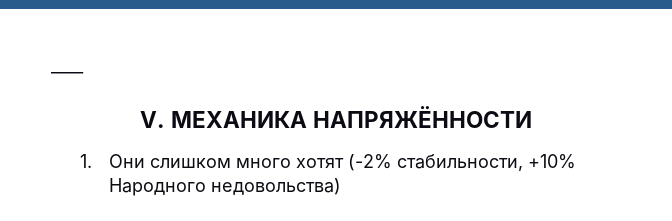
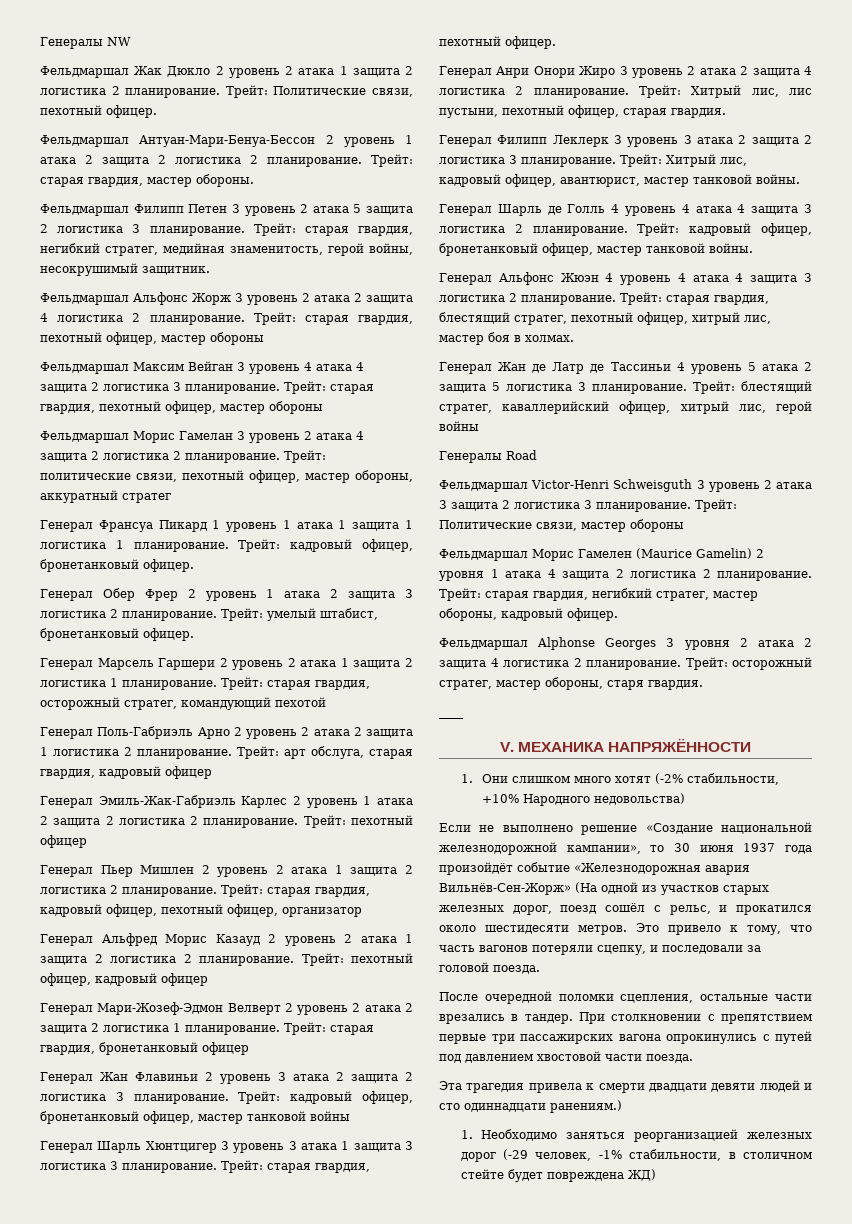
+ Генералы NW
+ Фельдмаршал Жак Дюкло 2 уровень 2 атака 1 защита 2 логистика 2 планирование. Трейт: Политические связи, пехотный офицер.
+ Фельдмаршал Антуан-Мари-Бенуа-Бессон 2 уровень 1 атака 2 защита 2 логистика 2 планирование. Трейт: старая гвардия, мастер обороны.
+ Фельдмаршал Филипп Петен 3 уровень 2 атака 5 защита 2 логистика 3 планирование. Трейт: старая гвардия, негибкий стратег, медийная знаменитость, герой войны, несокрушимый защитник.
+ Фельдмаршал Альфонс Жорж 3 уровень 2 атака 2 защита 4 логистика 2 планирование. Трейт: старая гвардия, пехотный офицер, мастер обороны
+ Фельдмаршал Максим Вейган 3 уровень 4 атака 4 защита 2 логистика 3 планирование. Трейт: старая гвардия, пехотный офицер, мастер обороны
+ Фельдмаршал Морис Гамелан 3 уровень 2 атака 4 защита 2 логистика 2 планирование. Трейт: политические связи, пехотный офицер, мастер обороны, аккуратный стратег
+ Генерал Франсуа Пикард 1 уровень 1 атака 1 защита 1 логистика 1 планирование. Трейт: кадровый офицер, бронетанковый офицер.
+ Генерал Обер Фрер 2 уровень 1 атака 2 защита 3 логистика 2 планирование. Трейт: умелый штабист, бронетанковый офицер.
+ Генерал Марсель Гаршери 2 уровень 2 атака 1 защита 2 логистика 1 планирование. Трейт: старая гвардия, осторожный стратег, командующий пехотой
+ Генерал Поль-Габриэль Арно 2 уровень 2 атака 2 защита 1 логистика 2 планирование. Трейт: арт обслуга, старая гвардия, кадровый офицер
+ Генерал Эмиль-Жак-Габриэль Карлес 2 уровень 1 атака 2 защита 2 логистика 2 планирование. Трейт: пехотный офицер
+ Генерал Пьер Мишлен 2 уровень 2 атака 1 защита 2 логистика 2 планирование. Трейт: старая гвардия, кадровый офицер, пехотный офицер, организатор
+ Генерал Альфред Морис Казауд 2 уровень 2 атака 1 защита 2 логистика 2 планирование. Трейт: пехотный офицер, кадровый офицер
+ Генерал Мари-Жозеф-Эдмон Велверт 2 уровень 2 атака 2 защита 2 логистика 1 планирование. Трейт: старая гвардия, бронетанковый офицер
+ Генерал Жан Флавиньи 2 уровень 3 атака 2 защита 2 логистика 3 планирование. Трейт: кадровый офицер, бронетанковый офицер, мастер танковой войны
+ Генерал Шарль Хюнтцигер 3 уровень 3 атака 1 защита 3 логистика 3 планирование. Трейт: старая гвардия, пехотный офицер.
+ Генерал Анри Онори Жиро 3 уровень 2 атака 2 защита 4 логистика 2 планирование. Трейт: Хитрый лис, лис пустыни, пехотный офицер, старая гвардия.
+ Генерал Филипп Леклерк 3 уровень 3 атака 2 защита 2 логистика 3 планирование. Трейт: Хитрый лис, кадровый офицер, авантюрист, мастер танковой войны.
+ Генерал Шарль де Голль 4 уровень 4 атака 4 защита 3 логистика 2 планирование. Трейт: кадровый офицер, бронетанковый офицер, мастер танковой войны.
+ Генерал Альфонс Жюэн 4 уровень 4 атака 4 защита 3 логистика 2 планирование. Трейт: старая гвардия, блестящий стратег, пехотный офицер, хитрый лис, мастер боя в холмах.
+ Генерал Жан де Латр де Тассиньи 4 уровень 5 атака 2 защита 5 логистика 3 планирование. Трейт: блестящий стратег, каваллерийский офицер, хитрый лис, герой войны
+ Генералы Road
+ Фельдмаршал Victor-Henri Schweisguth 3 уровень 2 атака 3 защита 2 логистика 3 планирование. Трейт: Политические связи, мастер обороны
+ Фельдмаршал Морис Гамелен (Maurice Gamelin) 2 уровня 1 атака 4 защита 2 логистика 2 планирование. Трейт: старая гвардия, негибкий стратег, мастер обороны, кадровый офицер.
+ Фельдмаршал Alphonse Georges 3 уровня 2 атака 2 защита 4 логистика 2 планирование. Трейт: осторожный стратег, мастер обороны, старя гвардия.
+ Если не выполнено решение «Создание национальной железнодорожной кампании», то 30 июня 1937 года произойдёт событие «Железнодорожная авария Вильнёв-Сен-Жорж» (На одной из участков старых железных дорог, поезд сошёл с рельс, и прокатился около шестидесяти метров. Это привело к тому, что часть вагонов потеряли сцепку, и последовали за головой поезда.
+ После очередной поломки сцепления, остальные части врезались в тандер. При столкновении с препятствием первые три пассажирских вагона опрокинулись с путей под давлением хвостовой части поезда.
+ Эта трагедия привела к смерти двадцати девяти людей и сто одиннадцати ранениям.)
+ 1. Необходимо заняться реорганизацией железных дорог (-29 человек, -1% стабильности, в столичном стейте будет повреждена ЖД)

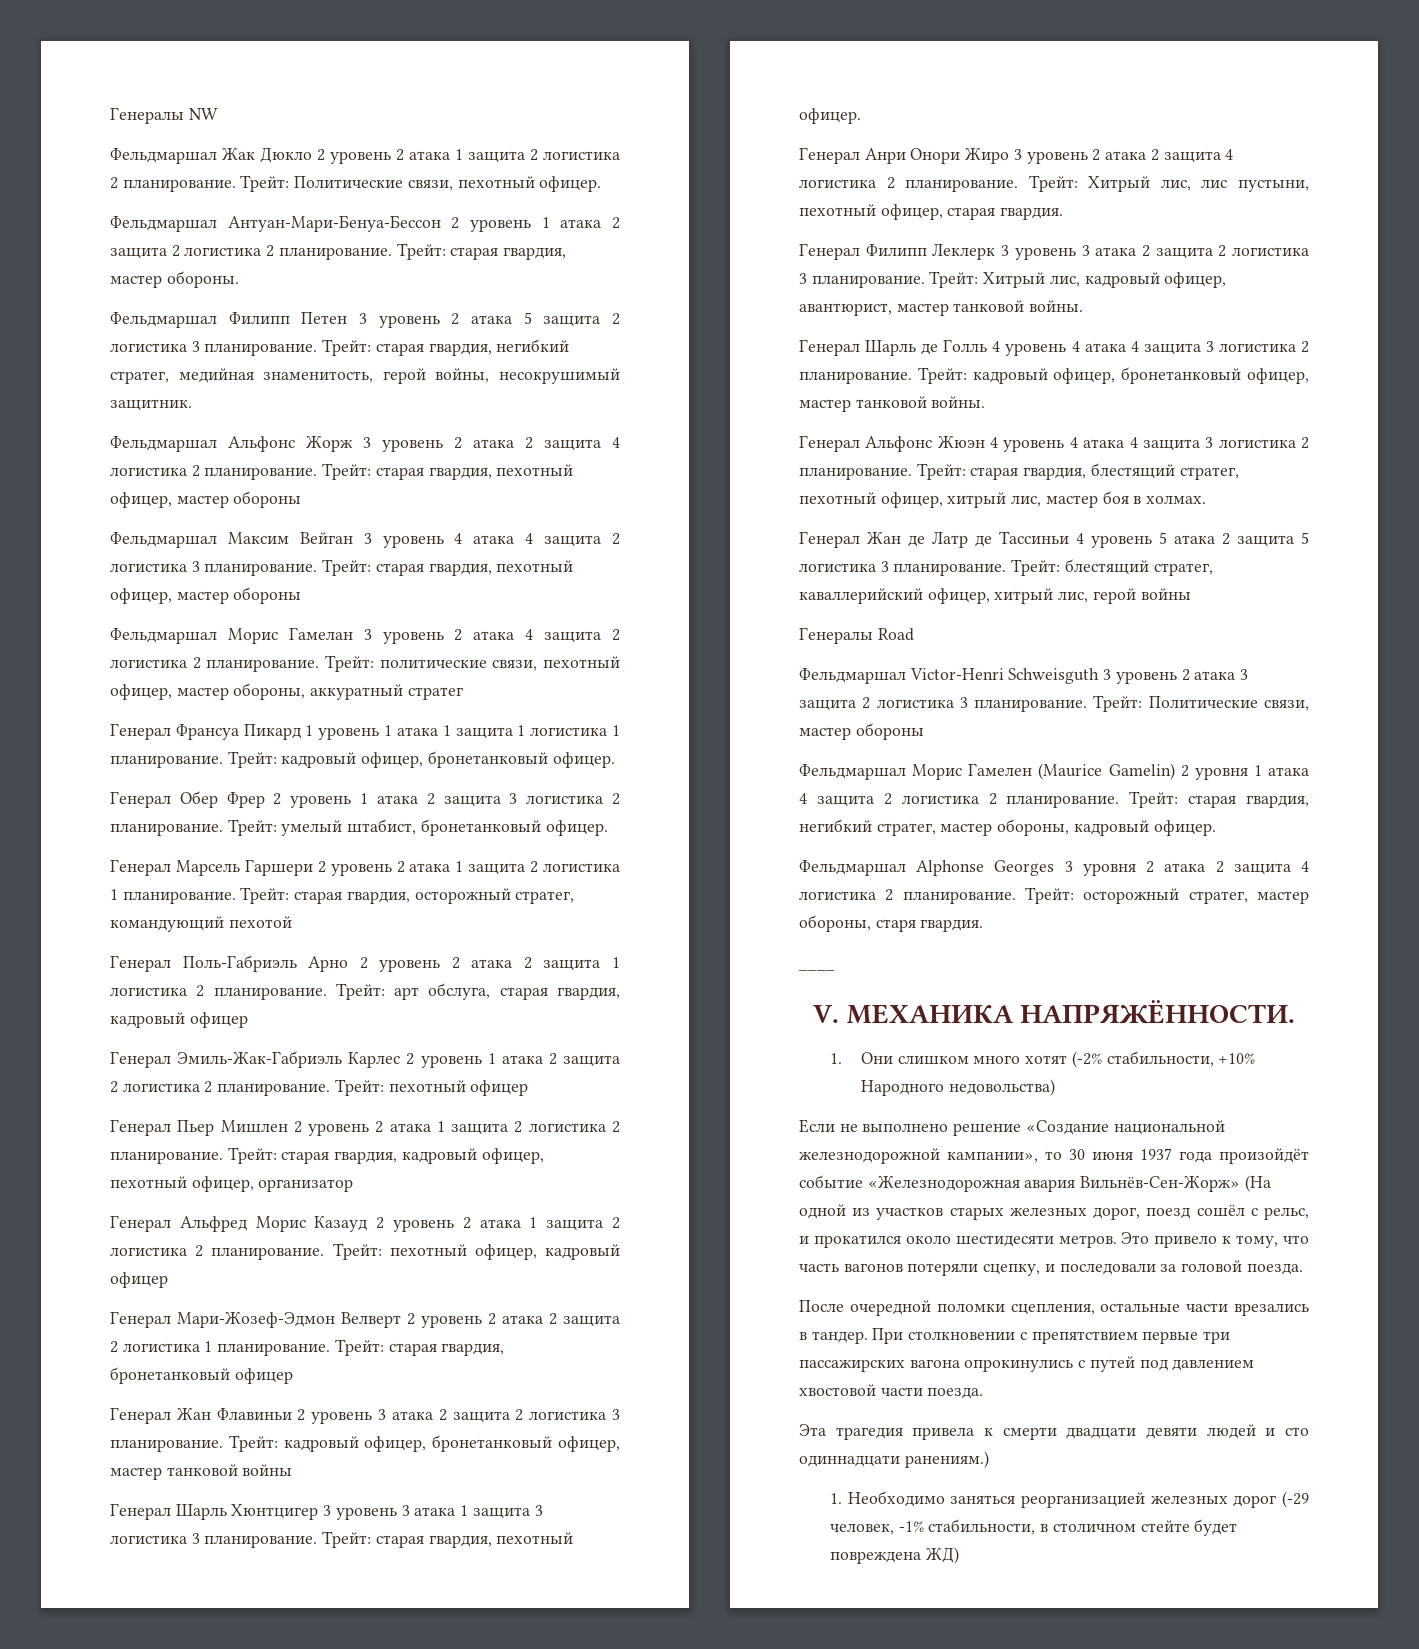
- V. МЕХАНИКА НАПРЯЖЁННОСТИ
+ V. МЕХАНИКА НАПРЯЖЁННОСТИ.

